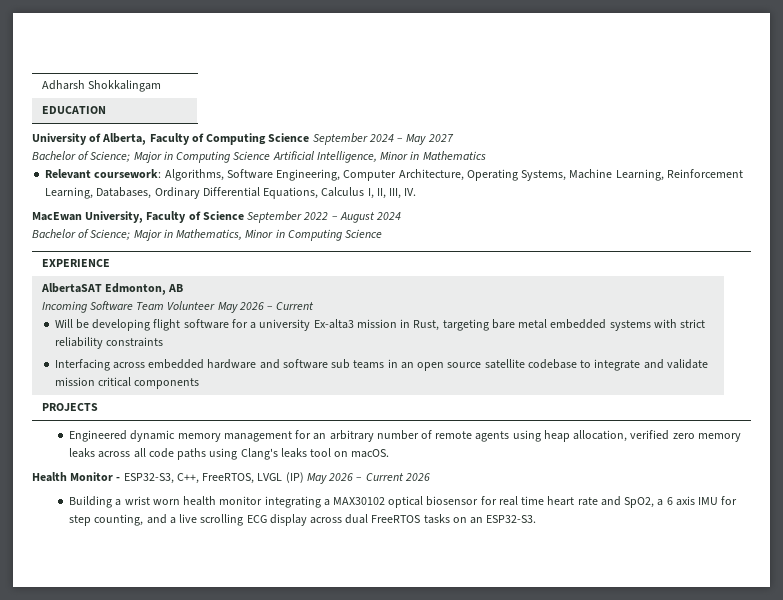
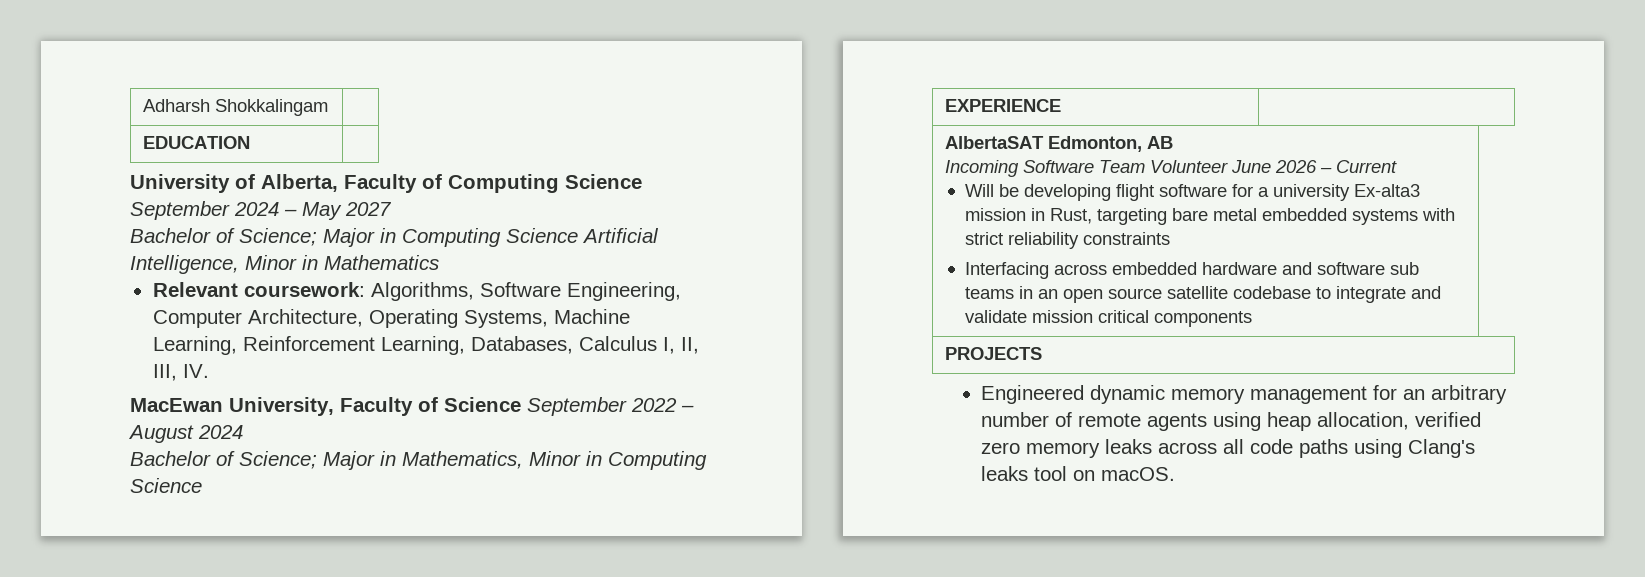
- Relevant coursework: Algorithms, Software Engineering, Computer Architecture, Operating Systems, Machine Learning, Reinforcement Learning, Databases, Ordinary Differential Equations, Calculus I, II, III, IV.
+ Relevant coursework: Algorithms, Software Engineering, Computer Architecture, Operating Systems, Machine Learning, Reinforcement Learning, Databases, Calculus I, II, III, IV.
- Incoming Software Team Volunteer May 2026 – Current
+ Incoming Software Team Volunteer June 2026 – Current
- Health Monitor - ESP32-S3, C++, FreeRTOS, LVGL (IP) May 2026 – Current 2026
- Building a wrist worn health monitor integrating a MAX30102 optical biosensor for real time heart rate and SpO2, a 6 axis IMU for step counting, and a live scrolling ECG display across dual FreeRTOS tasks on an ESP32-S3.

